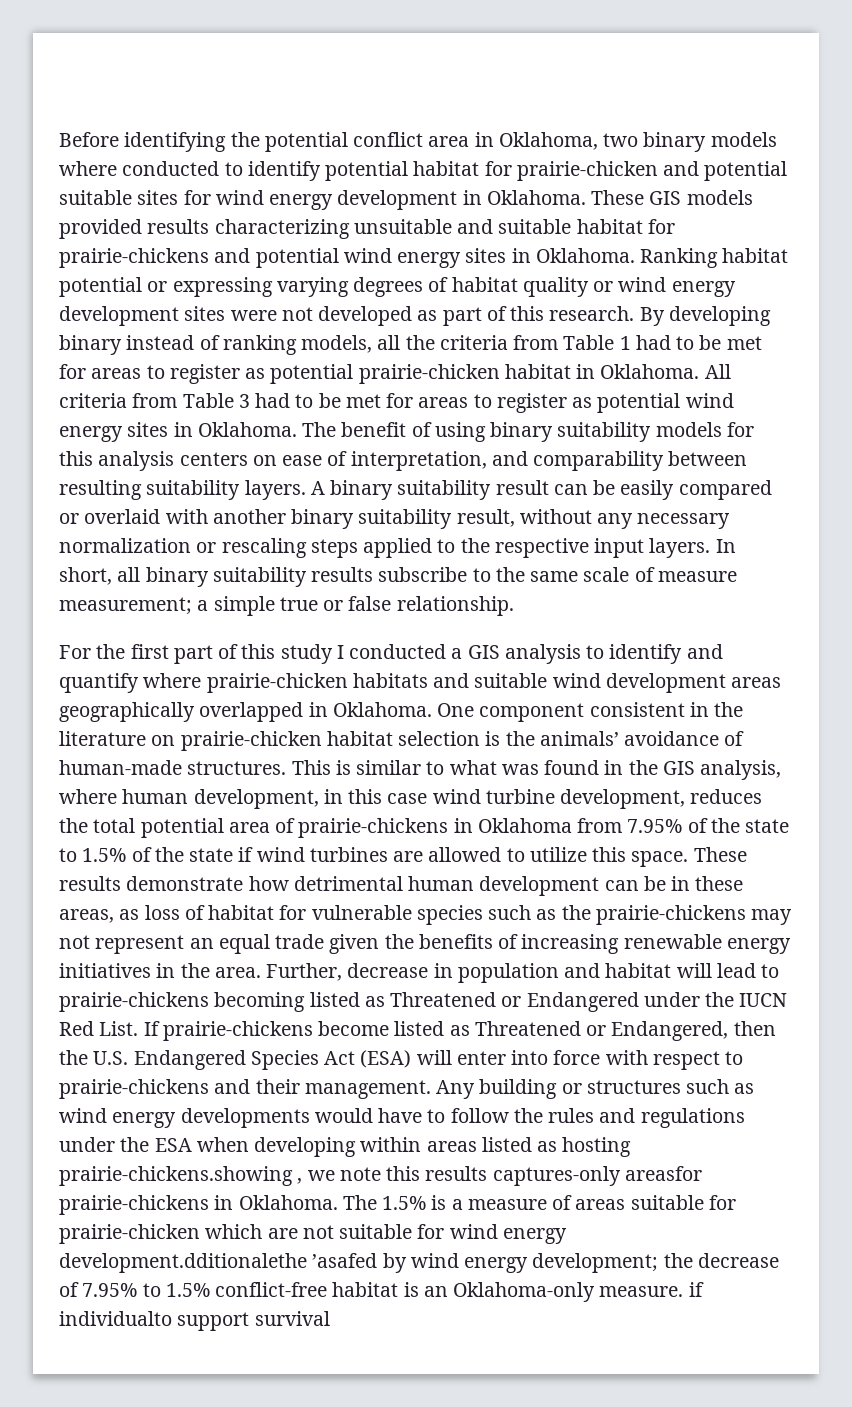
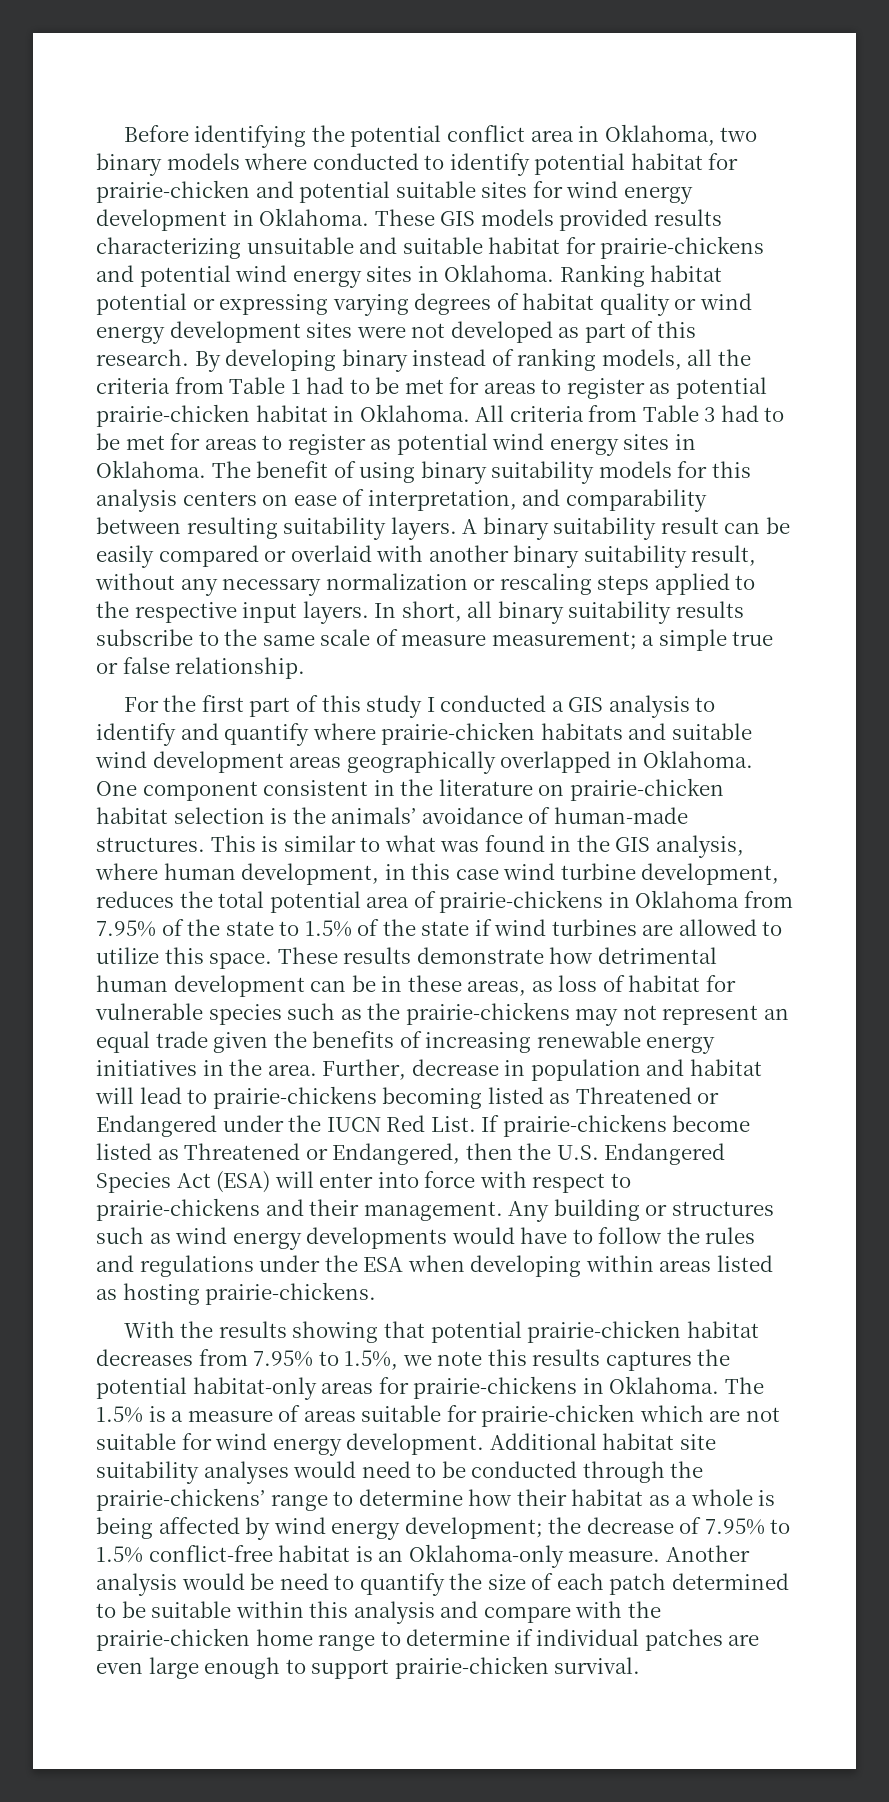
- Any building or structures such as wind energy developments would have to follow the rules and regulations under the ESA when developing within areas listed as hosting prairie-chickens.showing , we note this results captures-only areasfor prairie-chickens in Oklahoma.
+ Any building or structures such as wind energy developments would have to follow the rules and regulations under the ESA when developing within areas listed as hosting prairie-chickens.
+ With the results showing that potential prairie-chicken habitat decreases from 7.95% to 1.5%, we note this results captures the potential habitat-only areas for prairie-chickens in Oklahoma.
- The 1.5% is a measure of areas suitable for prairie-chicken which are not suitable for wind energy development.dditionalethe ’asafed by wind energy development; the decrease of 7.95% to 1.5% conflict-free habitat is an Oklahoma-only measure. if individualto support survival
+ The 1.5% is a measure of areas suitable for prairie-chicken which are not suitable for wind energy development. Additional habitat site suitability analyses would need to be conducted through the prairie-chickens’ range to determine how their habitat as a whole is being affected by wind energy development; the decrease of 7.95% to 1.5% conflict-free habitat is an Oklahoma-only measure. Another analysis would be need to quantify the size of each patch determined to be suitable within this analysis and compare with the prairie-chicken home range to determine if individual patches are even large enough to support prairie-chicken survival.

